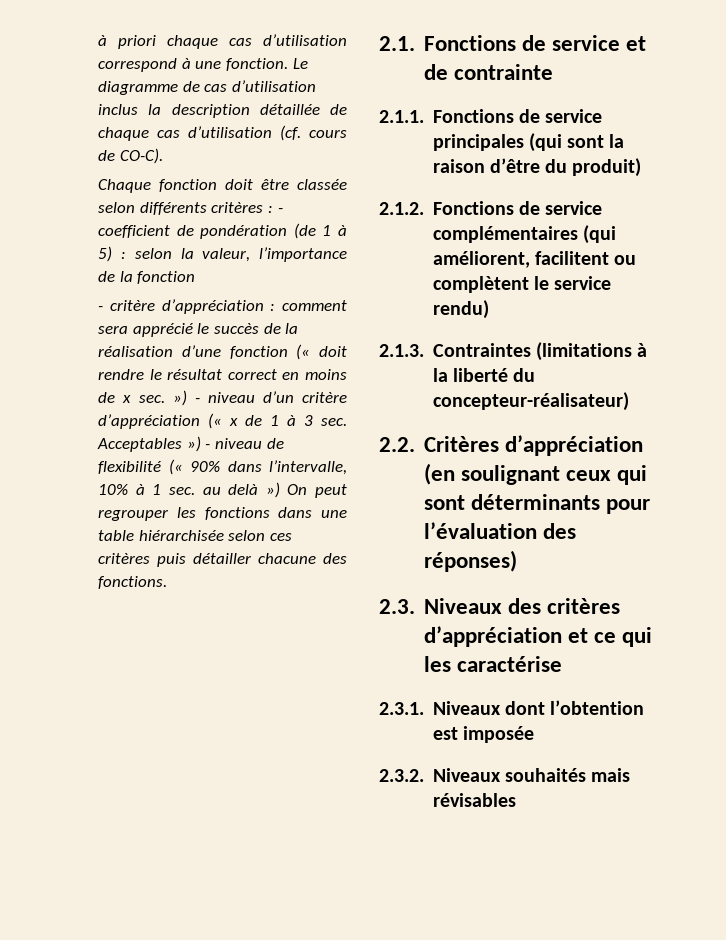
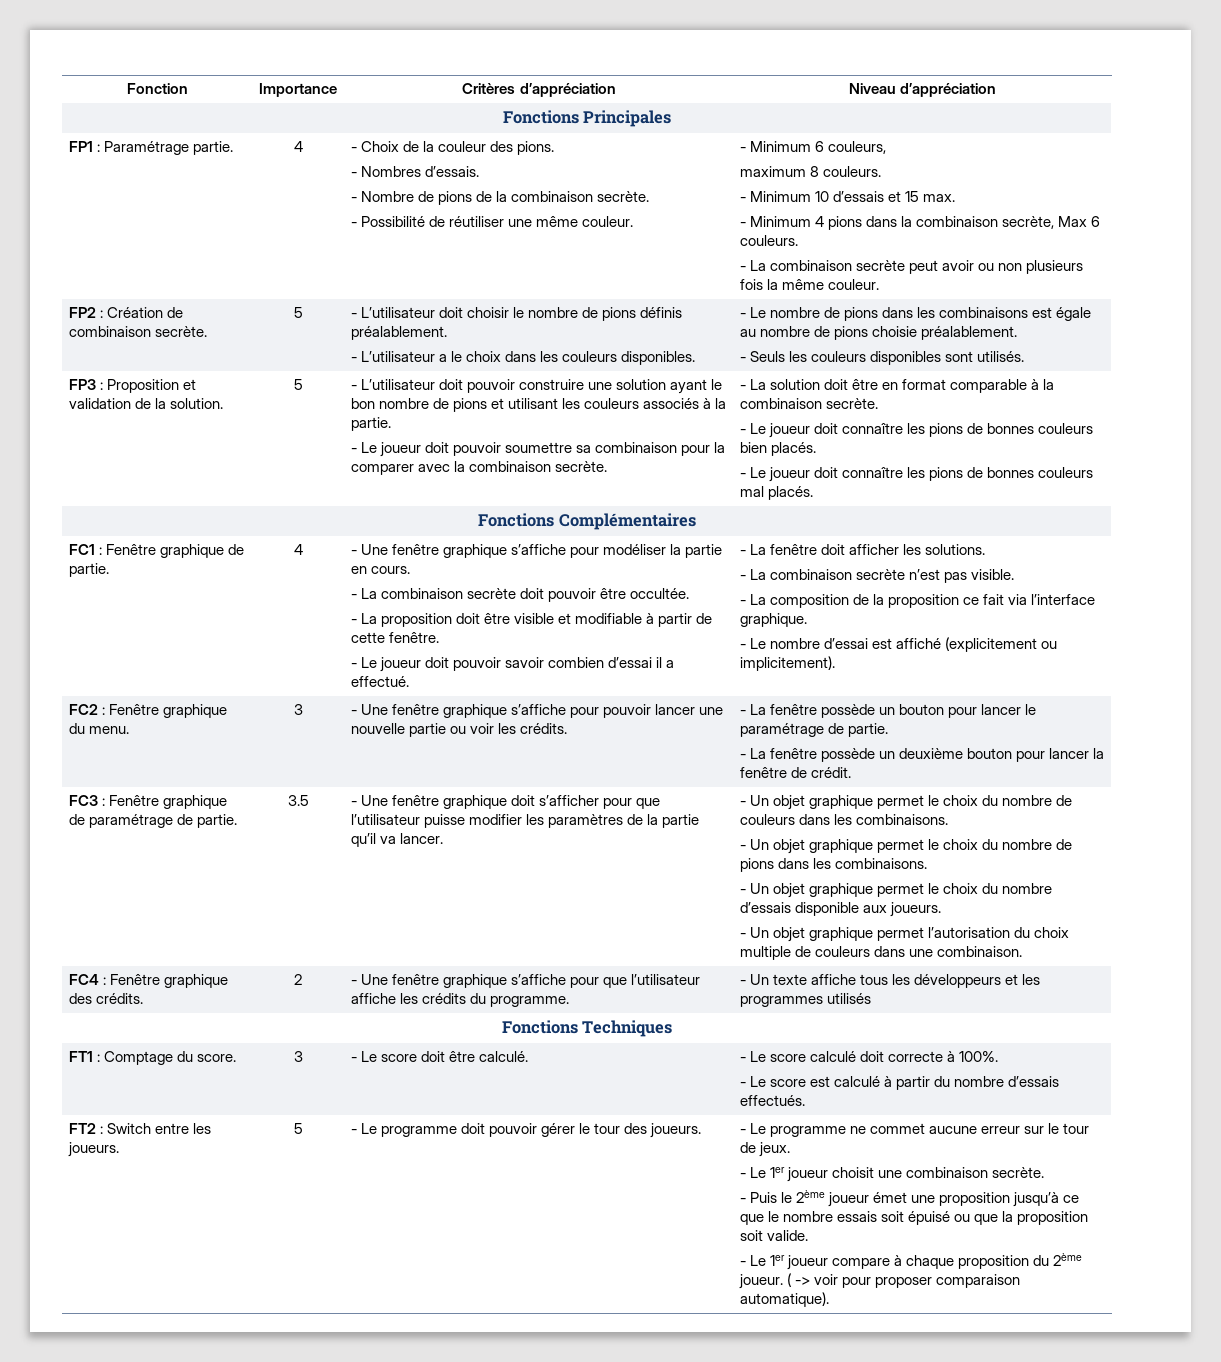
- à priori chaque cas d’utilisation correspond à une fonction. Le diagramme de cas d’utilisation inclus la description détaillée de chaque cas d’utilisation (cf. cours de CO-C).
- Chaque fonction doit être classée selon différents critères : - coefficient de pondération (de 1 à 5) : selon la valeur, l’importance de la fonction
- - critère d’appréciation : comment sera apprécié le succès de la réalisation d’une fonction (« doit rendre le résultat correct en moins de x sec. ») - niveau d’un critère d’appréciation (« x de 1 à 3 sec. Acceptables ») - niveau de flexibilité (« 90% dans l’intervalle, 10% à 1 sec. au delà ») On peut regrouper les fonctions dans une table hiérarchisée selon ces critères puis détailler chacune des fonctions.
- 2.1. Fonctions de service et de contrainte
- 2.1.1. Fonctions de service principales (qui sont la raison d’être du produit)
- 2.1.2. Fonctions de service complémentaires (qui améliorent, facilitent ou complètent le service rendu)
- 2.1.3. Contraintes (limitations à la liberté du concepteur-réalisateur)
- 2.2. Critères d’appréciation (en soulignant ceux qui sont déterminants pour l’évaluation des réponses)
- 2.3. Niveaux des critères d’appréciation et ce qui les caractérise
- 2.3.1. Niveaux dont l’obtention est imposée
- 2.3.2. Niveaux souhaités mais révisables
+ Fonction | Importance | Critères d’appréciation | Niveau d’appréciation
+ Fonctions Principales
+ FP1 : Paramétrage partie. | 4 | - Choix de la couleur des pions.
+ - Nombres d’essais.
+ - Nombre de pions de la combinaison secrète.
+ - Possibilité de réutiliser une même couleur. | - Minimum 6 couleurs,
+ maximum 8 couleurs.
+ - Minimum 10 d’essais et 15 max.
+ - Minimum 4 pions dans la combinaison secrète, Max 6 couleurs.
+ - La combinaison secrète peut avoir ou non plusieurs fois la même couleur.
+ FP2 : Création de combinaison secrète. | 5 | - L’utilisateur doit choisir le nombre de pions définis préalablement.
+ - L’utilisateur a le choix dans les couleurs disponibles. | - Le nombre de pions dans les combinaisons est égale au nombre de pions choisie préalablement.
+ - Seuls les couleurs disponibles sont utilisés.
+ FP3 : Proposition et validation de la solution. | 5 | - L’utilisateur doit pouvoir construire une solution ayant le bon nombre de pions et utilisant les couleurs associés à la partie.
+ - Le joueur doit pouvoir soumettre sa combinaison pour la comparer avec la combinaison secrète. | - La solution doit être en format comparable à la combinaison secrète.
+ - Le joueur doit connaître les pions de bonnes couleurs bien placés.
+ - Le joueur doit connaître les pions de bonnes couleurs mal placés.
+ Fonctions Complémentaires
+ FC1 : Fenêtre graphique de partie. | 4 | - Une fenêtre graphique s’affiche pour modéliser la partie en cours.
+ - La combinaison secrète doit pouvoir être occultée.
+ - La proposition doit être visible et modifiable à partir de cette fenêtre.
+ - Le joueur doit pouvoir savoir combien d’essai il a effectué. | - La fenêtre doit afficher les solutions.
+ - La combinaison secrète n’est pas visible.
+ - La composition de la proposition ce fait via l’interface graphique.
+ - Le nombre d’essai est affiché (explicitement ou implicitement).
+ FC2 : Fenêtre graphique du menu. | 3 | - Une fenêtre graphique s’affiche pour pouvoir lancer une nouvelle partie ou voir les crédits. | - La fenêtre possède un bouton pour lancer le paramétrage de partie.
+ - La fenêtre possède un deuxième bouton pour lancer la fenêtre de crédit.
+ FC3 : Fenêtre graphique de paramétrage de partie. | 3.5 | - Une fenêtre graphique doit s’afficher pour que l’utilisateur puisse modifier les paramètres de la partie qu’il va lancer. | - Un objet graphique permet le choix du nombre de couleurs dans les combinaisons.
+ - Un objet graphique permet le choix du nombre de pions dans les combinaisons.
+ - Un objet graphique permet le choix du nombre d’essais disponible aux joueurs.
+ - Un objet graphique permet l’autorisation du choix multiple de couleurs dans une combinaison.
+ FC4 : Fenêtre graphique des crédits. | 2 | - Une fenêtre graphique s’affiche pour que l’utilisateur affiche les crédits du programme. | - Un texte affiche tous les développeurs et les programmes utilisés
+ Fonctions Techniques
+ FT1 : Comptage du score. | 3 | - Le score doit être calculé. | - Le score calculé doit correcte à 100%.
+ - Le score est calculé à partir du nombre d’essais effectués.
+ FT2 : Switch entre les joueurs. | 5 | - Le programme doit pouvoir gérer le tour des joueurs. | - Le programme ne commet aucune erreur sur le tour de jeux.
+ - Le 1er joueur choisit une combinaison secrète.
+ - Puis le 2ème joueur émet une proposition jusqu’à ce que le nombre essais soit épuisé ou que la proposition soit valide.
+ - Le 1er joueur compare à chaque proposition du 2ème joueur. ( -> voir pour proposer comparaison automatique).

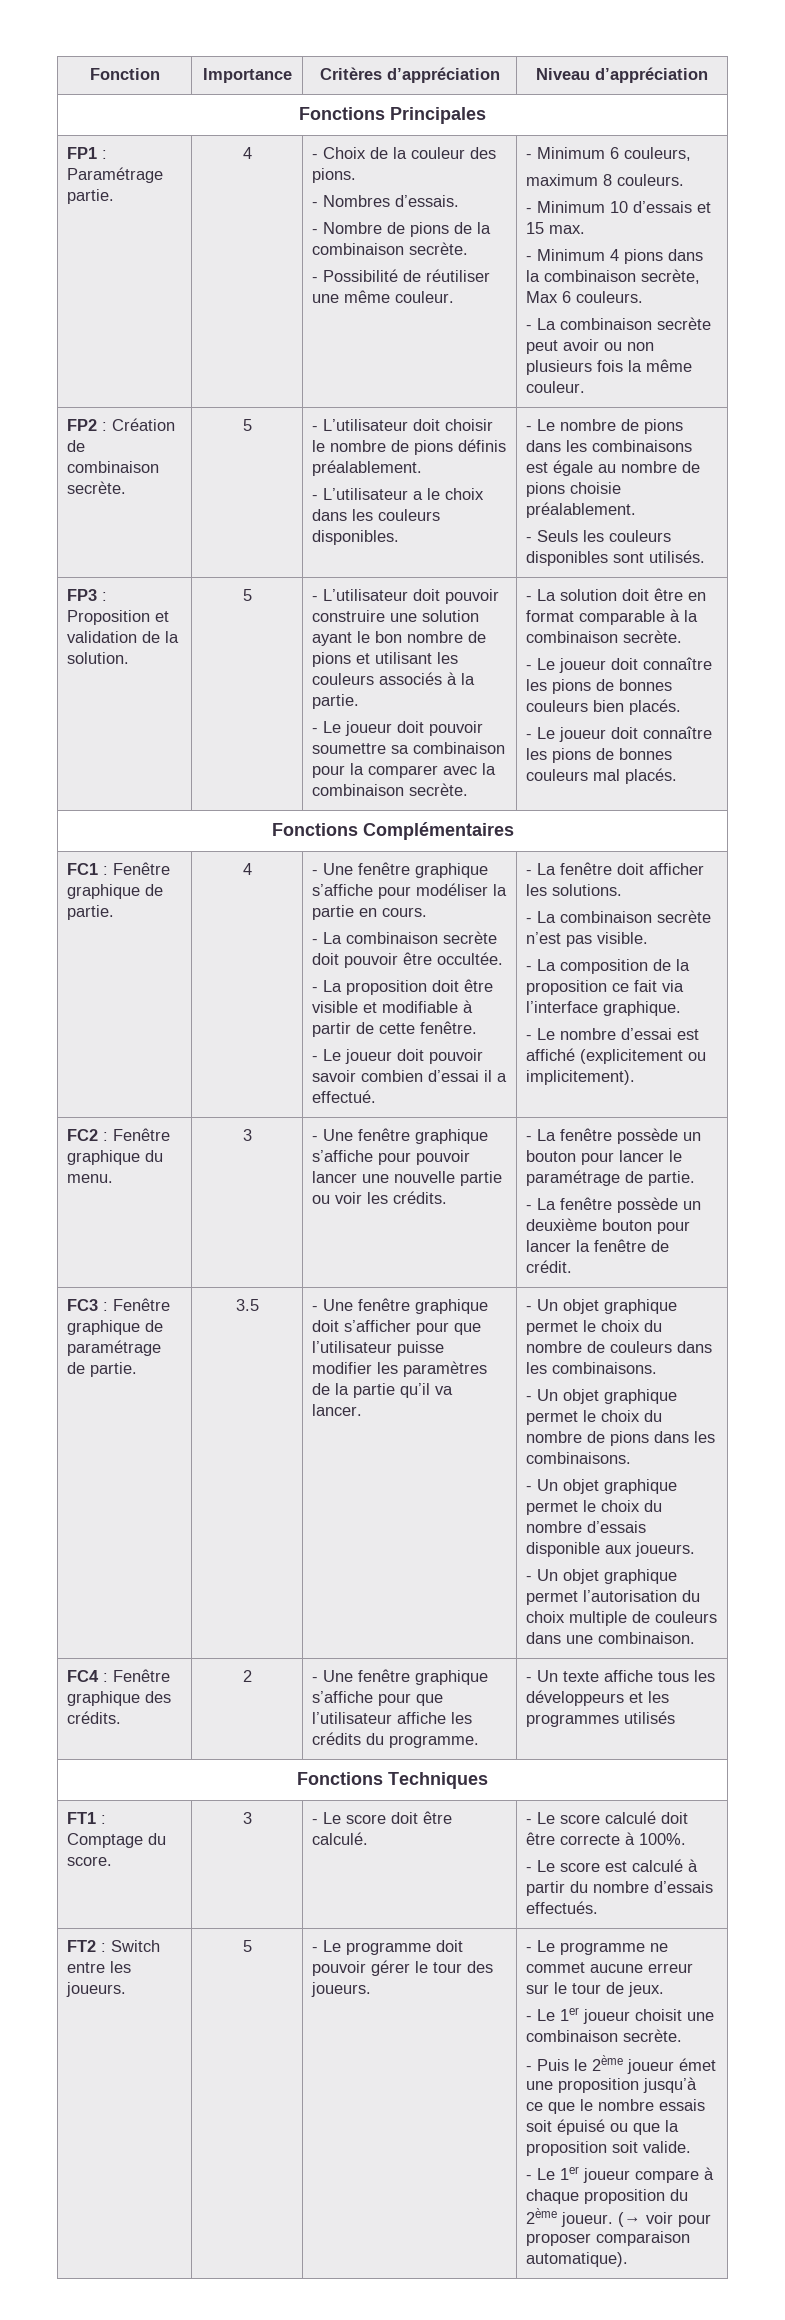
- FT1 : Comptage du score. | 3 | - Le score doit être calculé. | - Le score calculé doit correcte à 100%.
+ FT1 : Comptage du score. | 3 | - Le score doit être calculé. | - Le score calculé doit être correcte à 100%.
- ( -> voir pour proposer comparaison automatique).
+ (→ voir pour proposer comparaison automatique).

